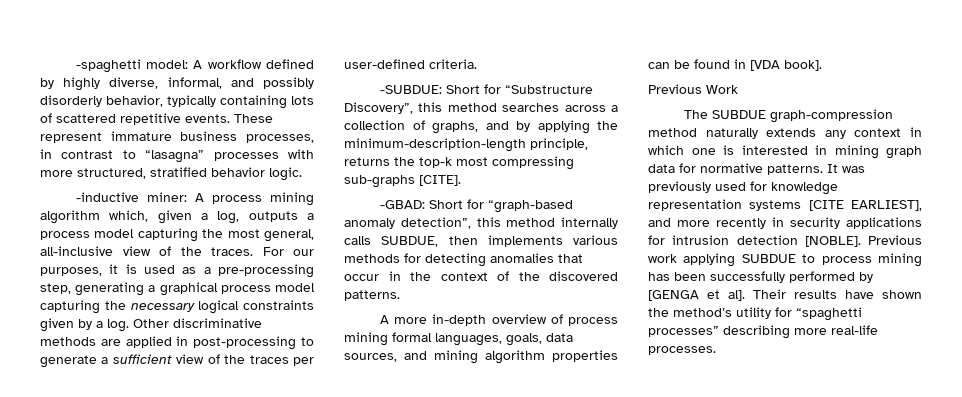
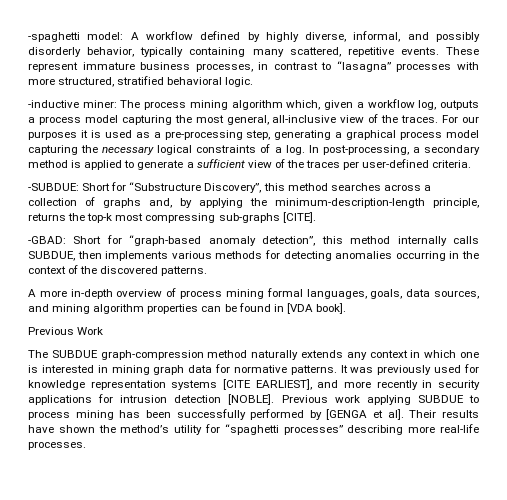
- -spaghetti model: A workflow defined by highly diverse, informal, and possibly disorderly behavior, typically containing lots of scattered repetitive events.
+ -spaghetti model: A workflow defined by highly diverse, informal, and possibly disorderly behavior, typically containing many scattered, repetitive events.
- These represent immature business processes, in contrast to “lasagna” processes with more structured, stratified behavior logic.
+ These represent immature business processes, in contrast to “lasagna” processes with more structured, stratified behavioral logic.
- -inductive miner: A process mining algorithm which, given a log, outputs a process model capturing the most general, all-inclusive view of the traces.
+ -inductive miner: The process mining algorithm which, given a workflow log, outputs a process model capturing the most general, all-inclusive view of the traces.
- For our purposes, it is used as a pre-processing step, generating a graphical process model capturing the necessary logical constraints given by a log. Other discriminative methods are applied in post-processing to generate a sufficient view of the traces per user-defined criteria.
+ For our purposes it is used as a pre-processing step, generating a graphical process model capturing the necessary logical constraints of a log. In post-processing, a secondary method is applied to generate a sufficient view of the traces per user-defined criteria.
- -SUBDUE: Short for “Substructure Discovery”, this method searches across a collection of graphs, and by applying the minimum-description-length principle, returns the top-k most compressing sub-graphs [CITE].
+ -SUBDUE: Short for “Substructure Discovery”, this method searches across a collection of graphs and, by applying the minimum-description-length principle, returns the top-k most compressing sub-graphs [CITE].
- -GBAD: Short for “graph-based anomaly detection”, this method internally calls SUBDUE, then implements various methods for detecting anomalies that occur in the context of the discovered patterns.
+ -GBAD: Short for “graph-based anomaly detection”, this method internally calls SUBDUE, then implements various methods for detecting anomalies occurring in the context of the discovered patterns.

